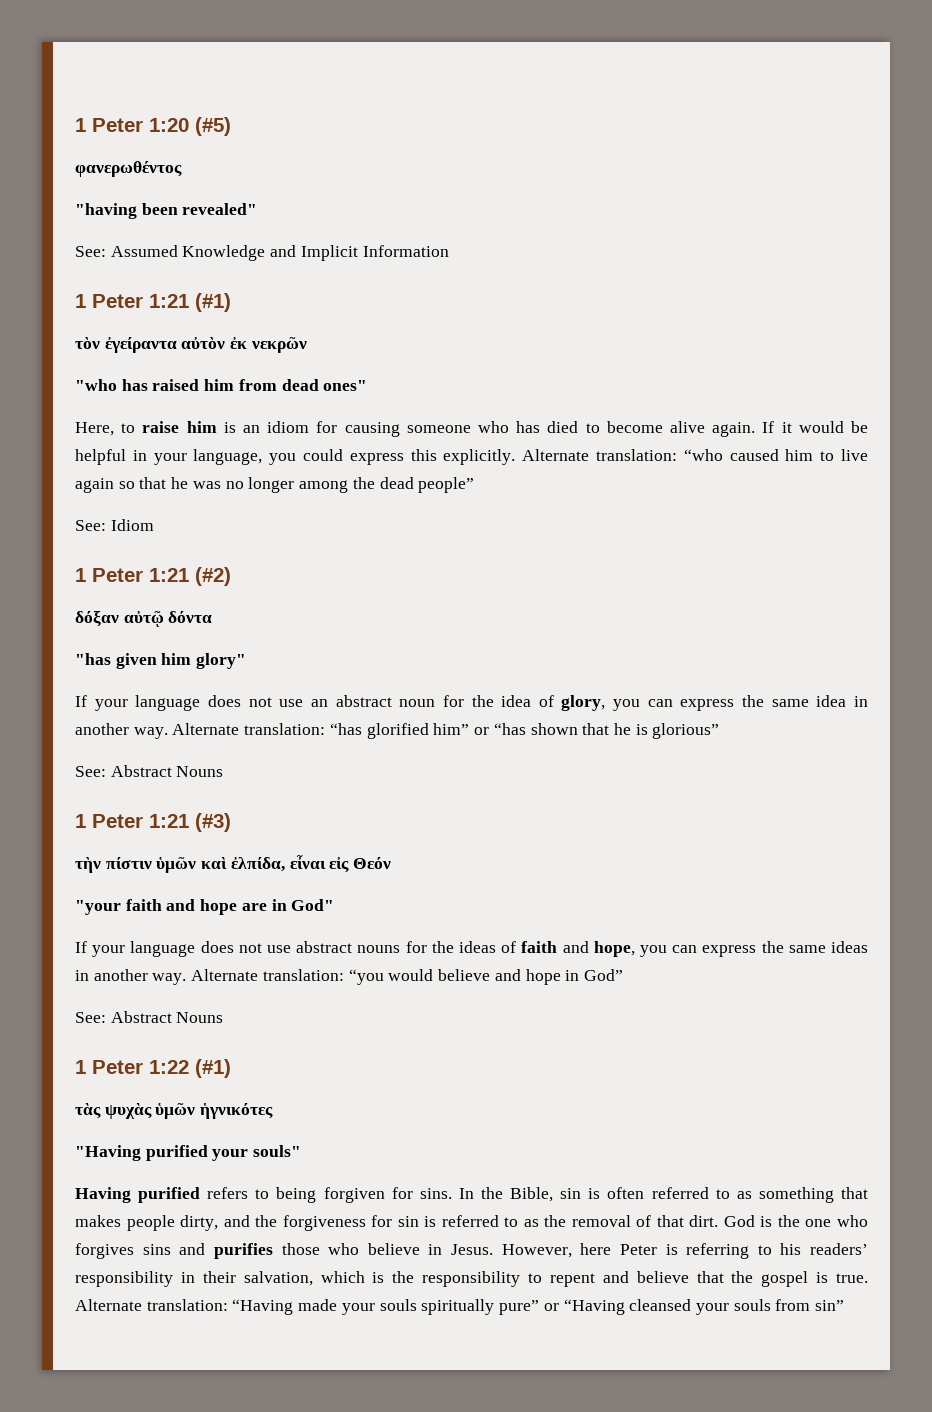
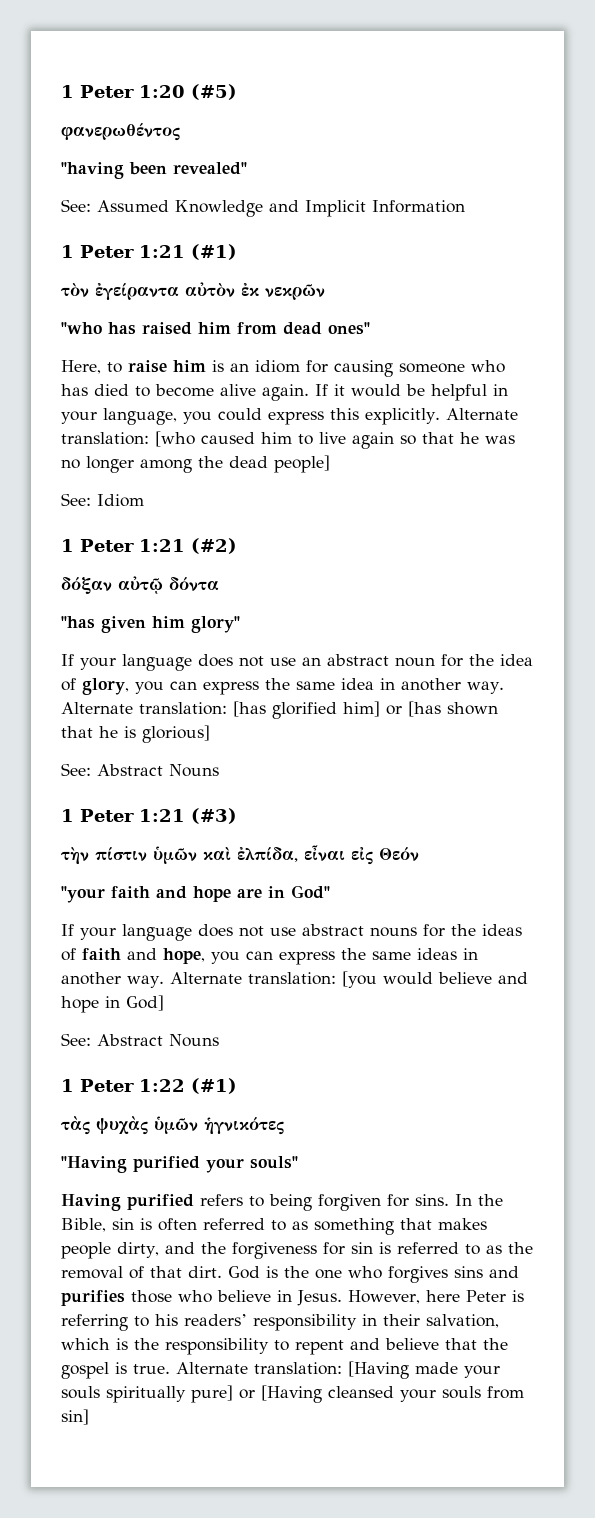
- Alternate translation: “who caused him to live again so that he was no longer among the dead people”
+ Alternate translation: [who caused him to live again so that he was no longer among the dead people]
- Alternate translation: “has glorified him” or “has shown that he is glorious”
+ Alternate translation: [has glorified him] or [has shown that he is glorious]
- Alternate translation: “you would believe and hope in God”
+ Alternate translation: [you would believe and hope in God]
- Alternate translation: “Having made your souls spiritually pure” or “Having cleansed your souls from sin”
+ Alternate translation: [Having made your souls spiritually pure] or [Having cleansed your souls from sin]

